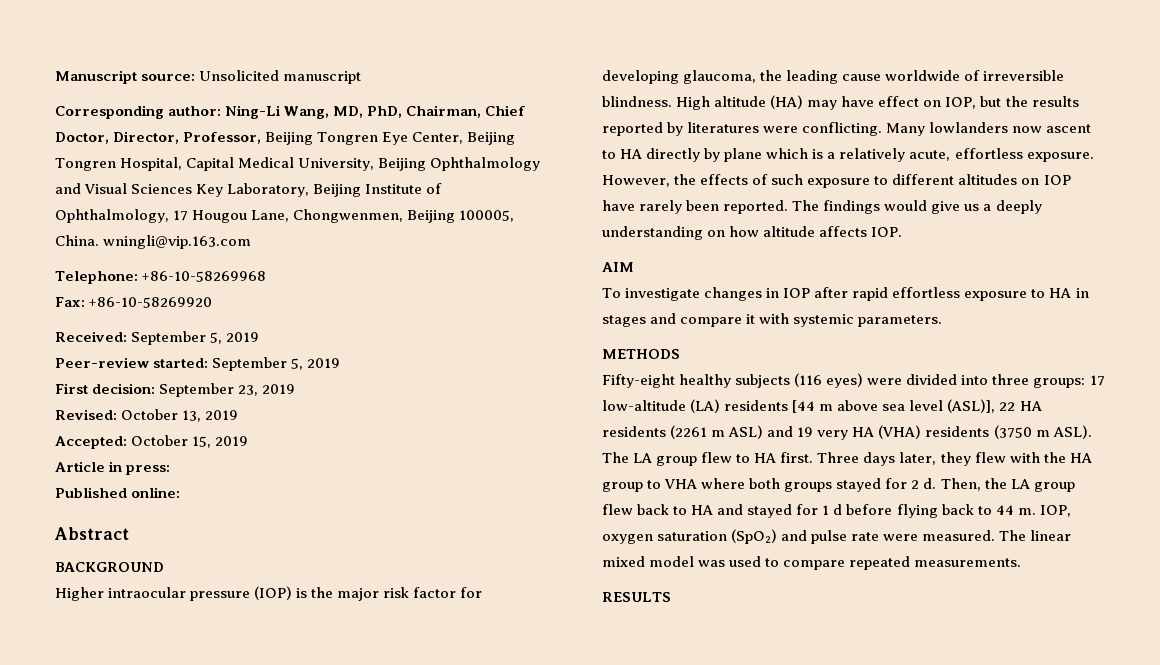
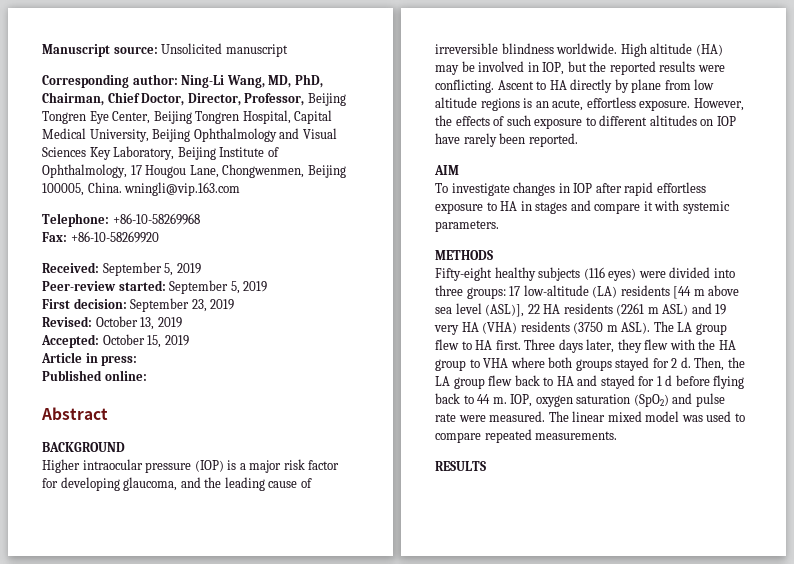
- Higher intraocular pressure (IOP) is the major risk factor for developing glaucoma, the leading cause worldwide of irreversible blindness.
+ Higher intraocular pressure (IOP) is a major risk factor for developing glaucoma, and the leading cause of irreversible blindness worldwide.
- High altitude (HA) may have effect on IOP, but the results reported by literatures were conflicting. Many lowlanders now ascent to HA directly by plane which is a relatively acute, effortless exposure.
+ High altitude (HA) may be involved in IOP, but the reported results were conflicting. Ascent to HA directly by plane from low altitude regions is an acute, effortless exposure.
- The findings would give us a deeply understanding on how altitude affects IOP.

